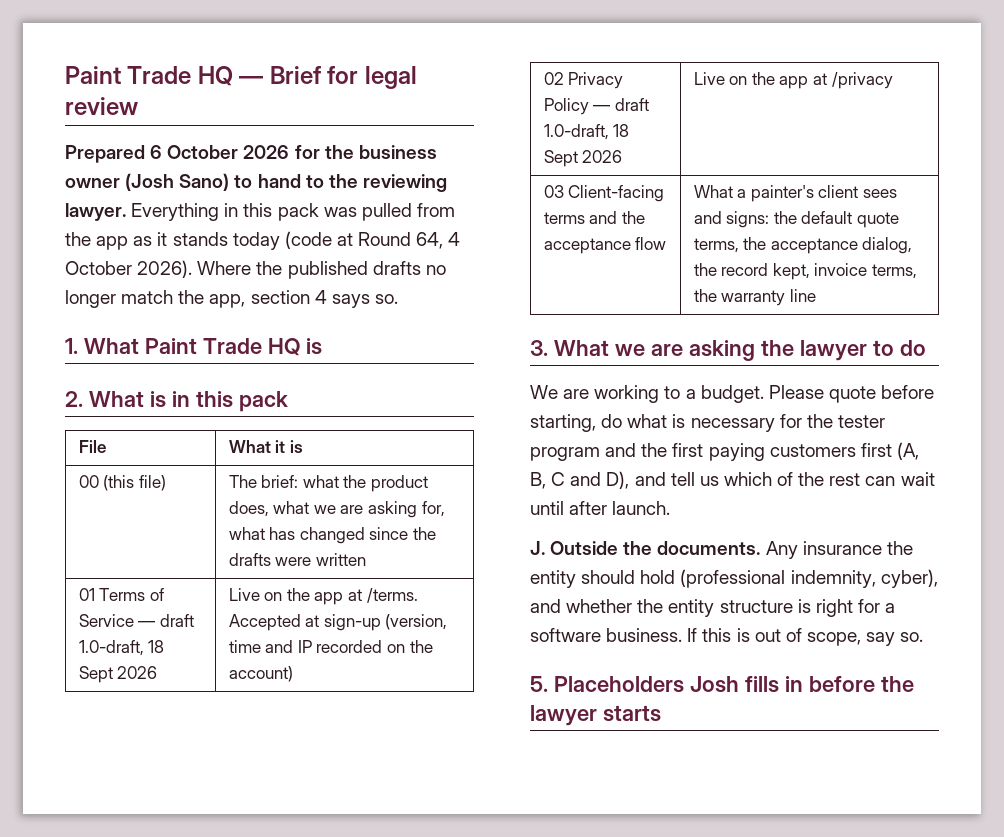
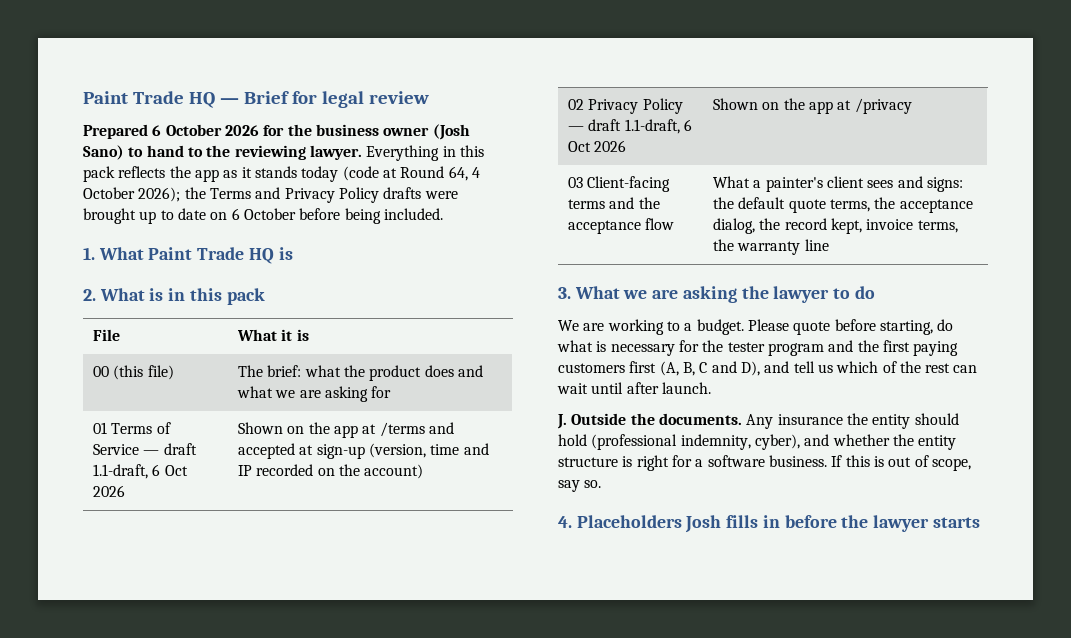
- Everything in this pack was pulled from the app as it stands today (code at Round 64, 4 October 2026). Where the published drafts no longer match the app, section 4 says so.
+ Everything in this pack reflects the app as it stands today (code at Round 64, 4 October 2026); the Terms and Privacy Policy drafts were brought up to date on 6 October before being included.
- 00 (this file) | The brief: what the product does, what we are asking for, what has changed since the drafts were written
+ 00 (this file) | The brief: what the product does and what we are asking for
- 01 Terms of Service — draft 1.0-draft, 18 Sept 2026 | Live on the app at /terms. Accepted at sign-up (version, time and IP recorded on the account)
+ 01 Terms of Service — draft 1.1-draft, 6 Oct 2026 | Shown on the app at /terms and accepted at sign-up (version, time and IP recorded on the account)
- 02 Privacy Policy — draft 1.0-draft, 18 Sept 2026 | Live on the app at /privacy
+ 02 Privacy Policy — draft 1.1-draft, 6 Oct 2026 | Shown on the app at /privacy
- 5. Placeholders Josh fills in before the lawyer starts
+ 4. Placeholders Josh fills in before the lawyer starts

